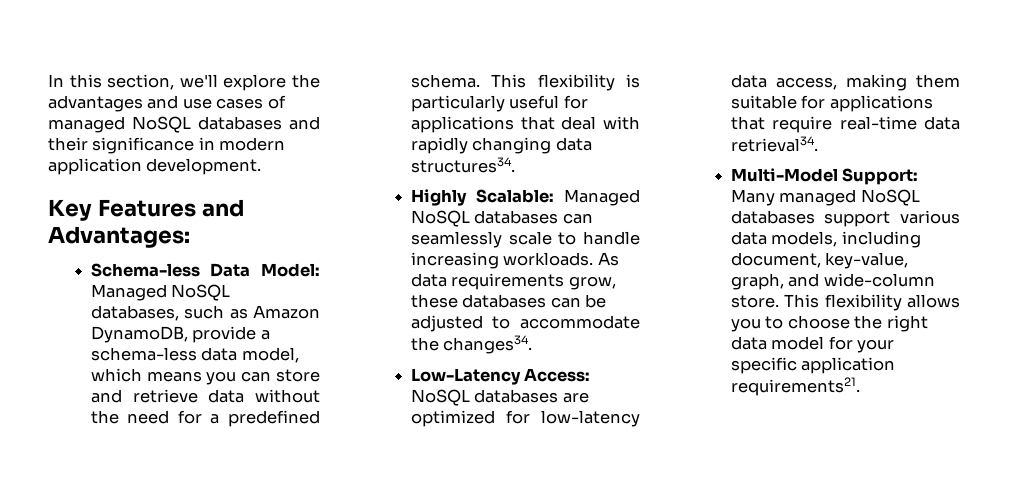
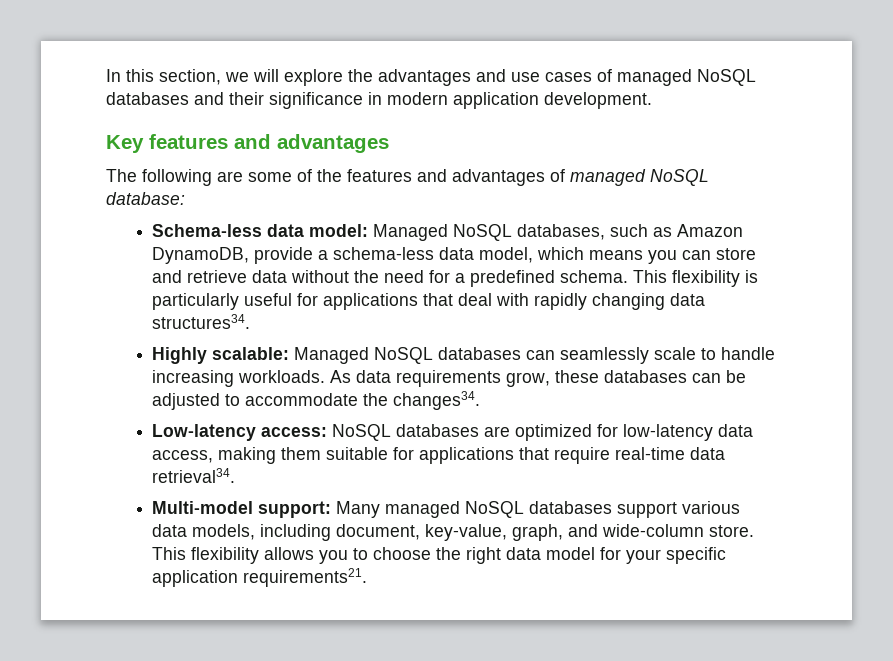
- In this section, we'll explore the advantages and use cases of managed NoSQL databases and their significance in modern application development.
+ In this section, we will explore the advantages and use cases of managed NoSQL databases and their significance in modern application development.
- Key Features and Advantages:
+ Key features and advantages
+ The following are some of the features and advantages of managed NoSQL database:
- Schema-less Data Model: Managed NoSQL databases, such as Amazon DynamoDB, provide a schema-less data model, which means you can store and retrieve data without the need for a predefined schema.
+ Schema-less data model: Managed NoSQL databases, such as Amazon DynamoDB, provide a schema-less data model, which means you can store and retrieve data without the need for a predefined schema.
- Highly Scalable: Managed NoSQL databases can seamlessly scale to handle increasing workloads.
+ Highly scalable: Managed NoSQL databases can seamlessly scale to handle increasing workloads.
- Low-Latency Access: NoSQL databases are optimized for low-latency data access, making them suitable for applications that require real-time data retrieval34.
+ Low-latency access: NoSQL databases are optimized for low-latency data access, making them suitable for applications that require real-time data retrieval34.
- Multi-Model Support: Many managed NoSQL databases support various data models, including document, key-value, graph, and wide-column store.
+ Multi-model support: Many managed NoSQL databases support various data models, including document, key-value, graph, and wide-column store.

